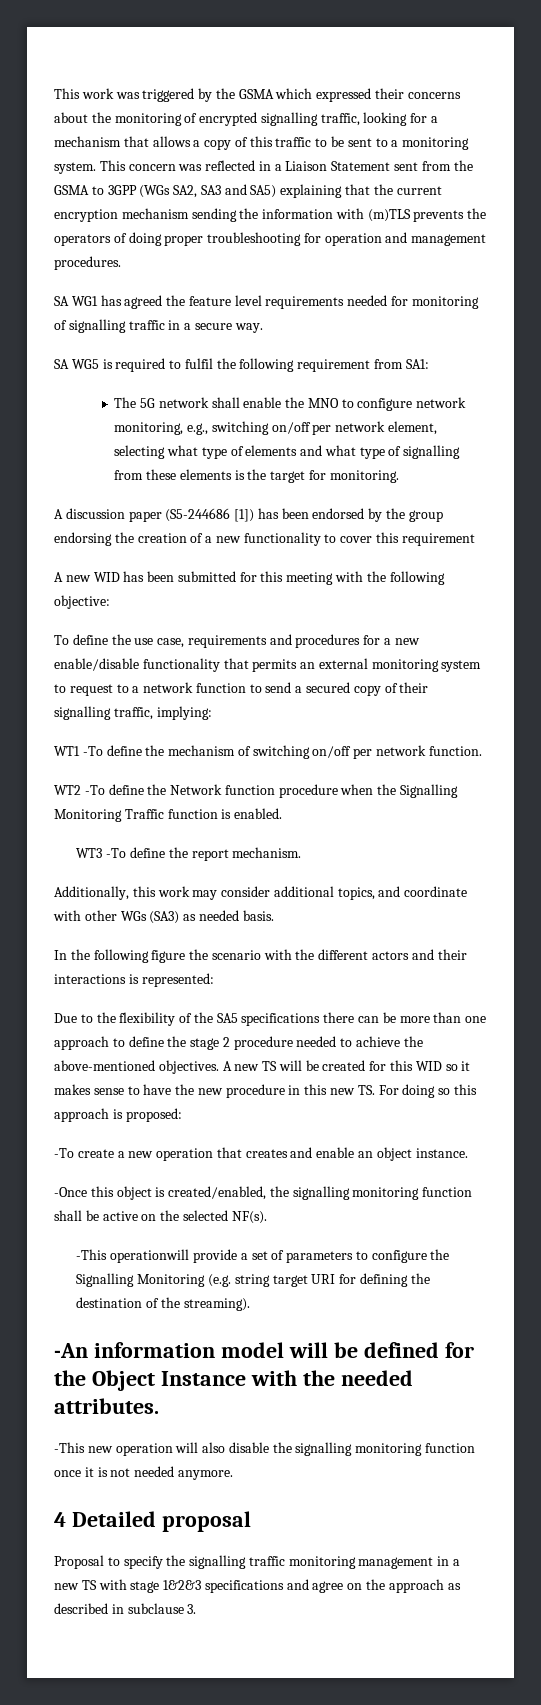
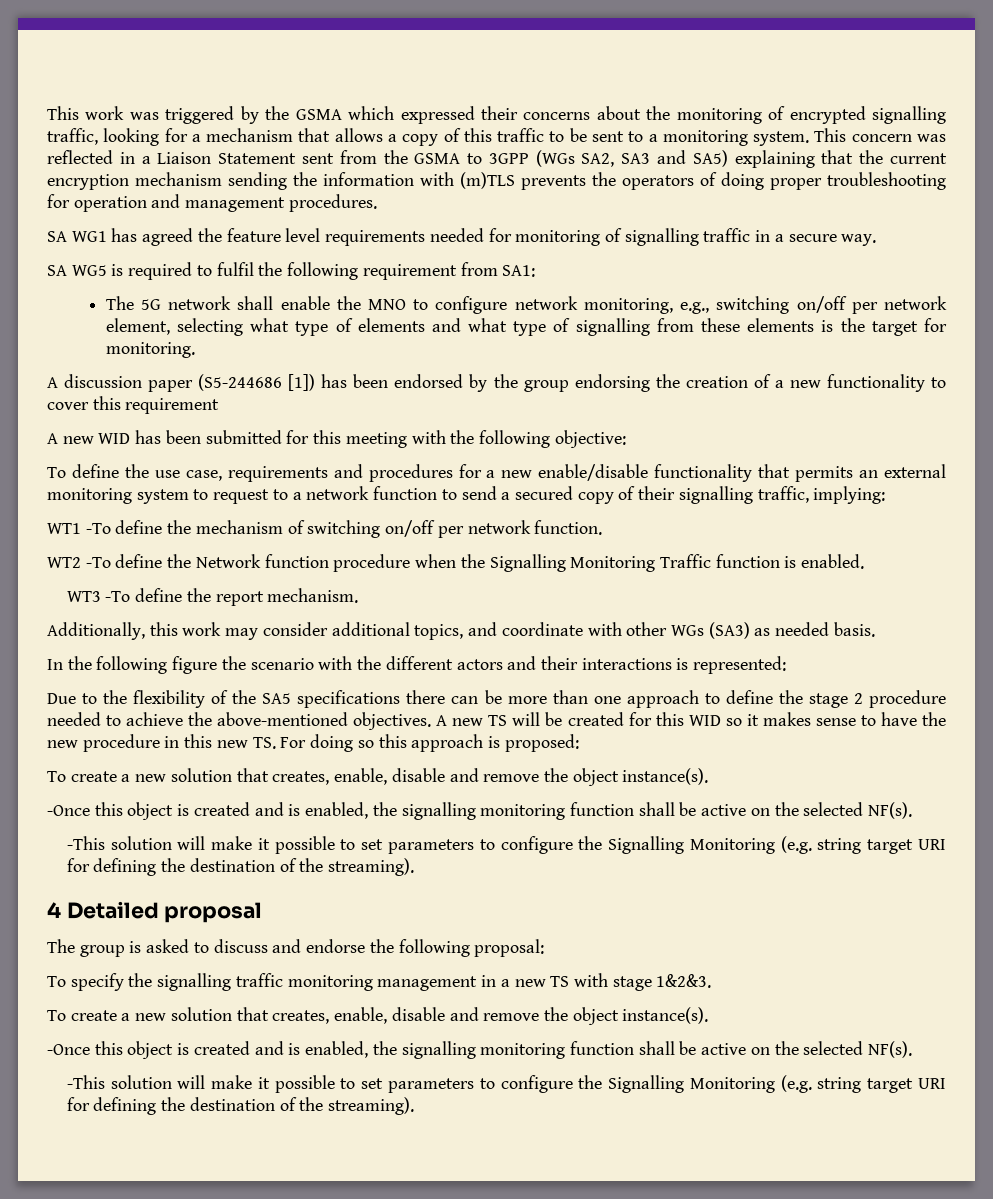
  A new TS will be created for this WID so it makes sense to have the new procedure in this new TS. For doing so this approach is proposed:
- -To create a new operation that creates and enable an object instance.
- -Once this object is created/enabled, the signalling monitoring function shall be active on the selected NF(s).
- -This operationwill provide a set of parameters to configure the Signalling Monitoring (e.g. string target URI for defining the destination of the streaming).
+ To create a new solution that creates, enable, disable and remove the object instance(s).
+ -Once this object is created and is enabled, the signalling monitoring function shall be active on the selected NF(s).
+ -This solution will make it possible to set parameters to configure the Signalling Monitoring (e.g. string target URI for defining the destination of the streaming).
- -An information model will be defined for the Object Instance with the needed attributes.
- -This new operation will also disable the signalling monitoring function once it is not needed anymore.
  4 Detailed proposal
- Proposal to specify the signalling traffic monitoring management in a new TS with stage 1&2&3 specifications and agree on the approach as described in subclause 3.
+ The group is asked to discuss and endorse the following proposal:
+ To specify the signalling traffic monitoring management in a new TS with stage 1&2&3.
+ To create a new solution that creates, enable, disable and remove the object instance(s).
+ -Once this object is created and is enabled, the signalling monitoring function shall be active on the selected NF(s).
+ -This solution will make it possible to set parameters to configure the Signalling Monitoring (e.g. string target URI for defining the destination of the streaming).

